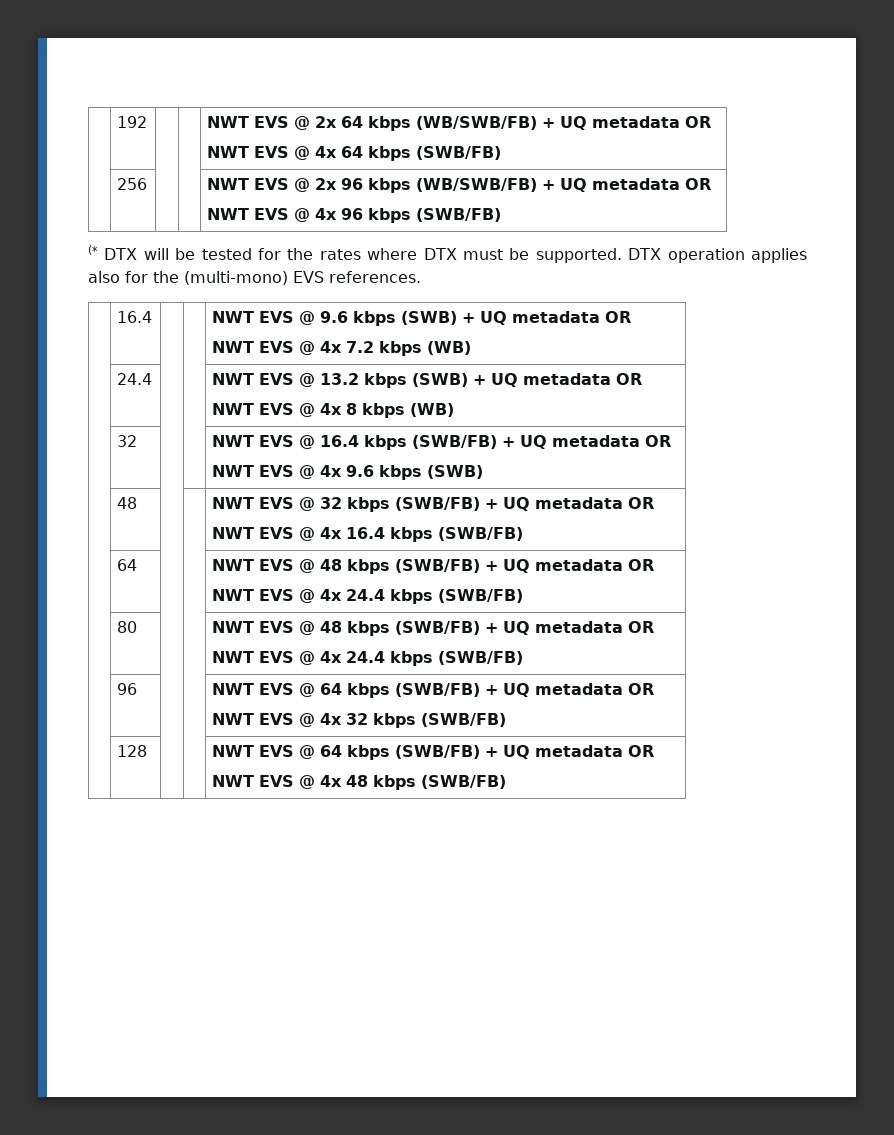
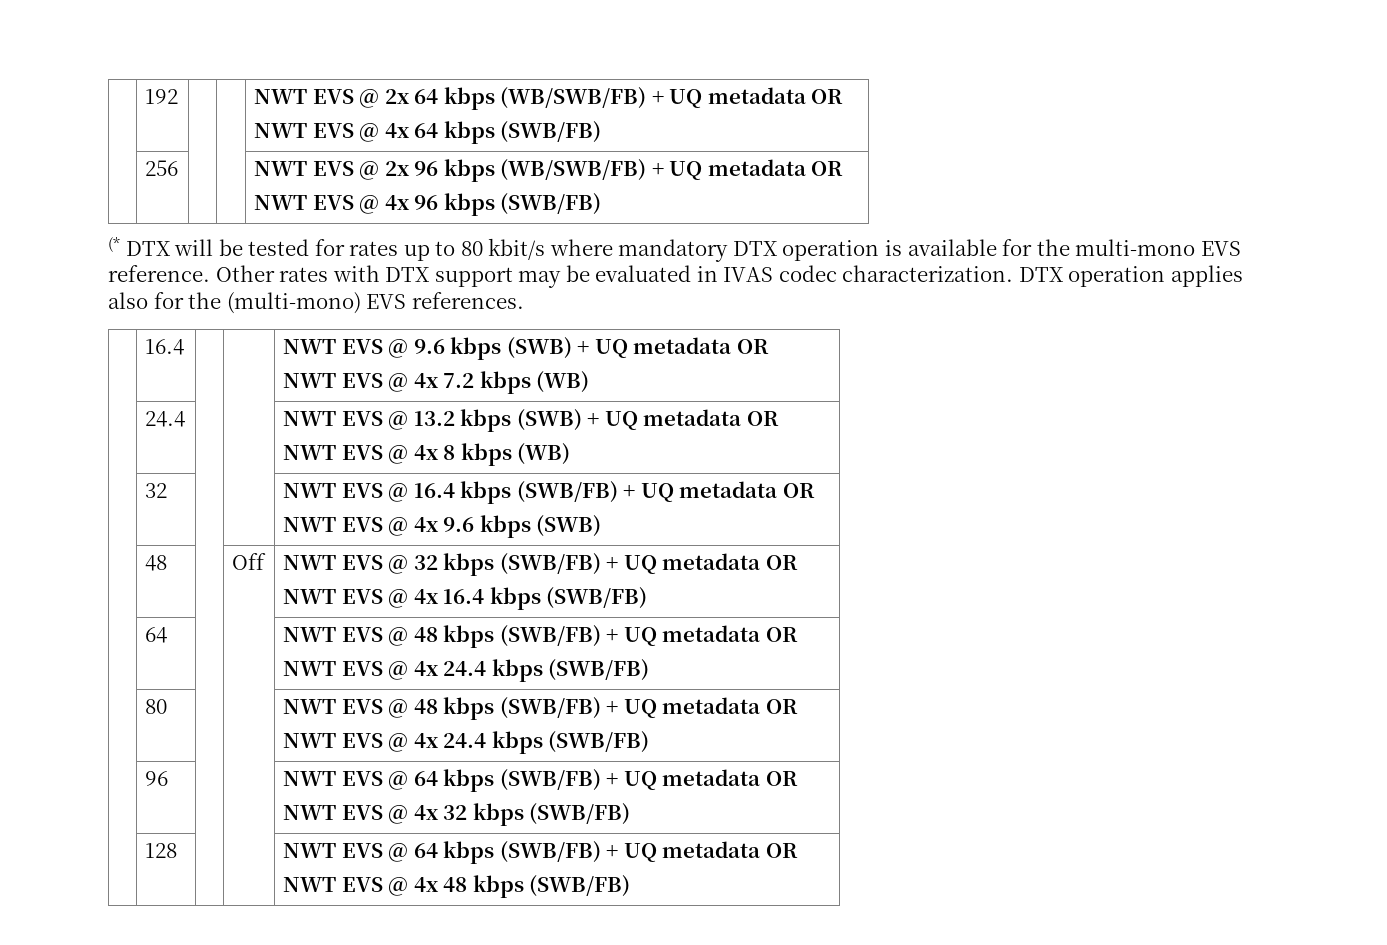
- (* DTX will be tested for the rates where DTX must be supported.
+ (* DTX will be tested for rates up to 80 kbit/s where mandatory DTX operation is available for the multi-mono EVS reference. Other rates with DTX support may be evaluated in IVAS codec characterization.
- | 48 | | | NWT EVS @ 32 kbps (SWB/FB) + UQ metadata OR
+ | 48 | | Off | NWT EVS @ 32 kbps (SWB/FB) + UQ metadata OR

